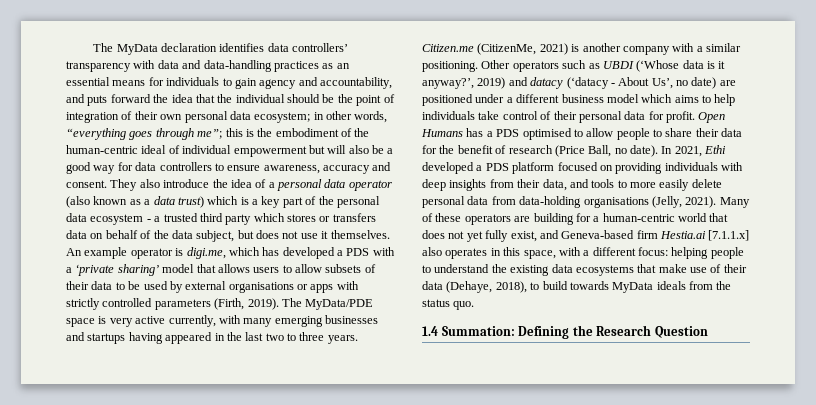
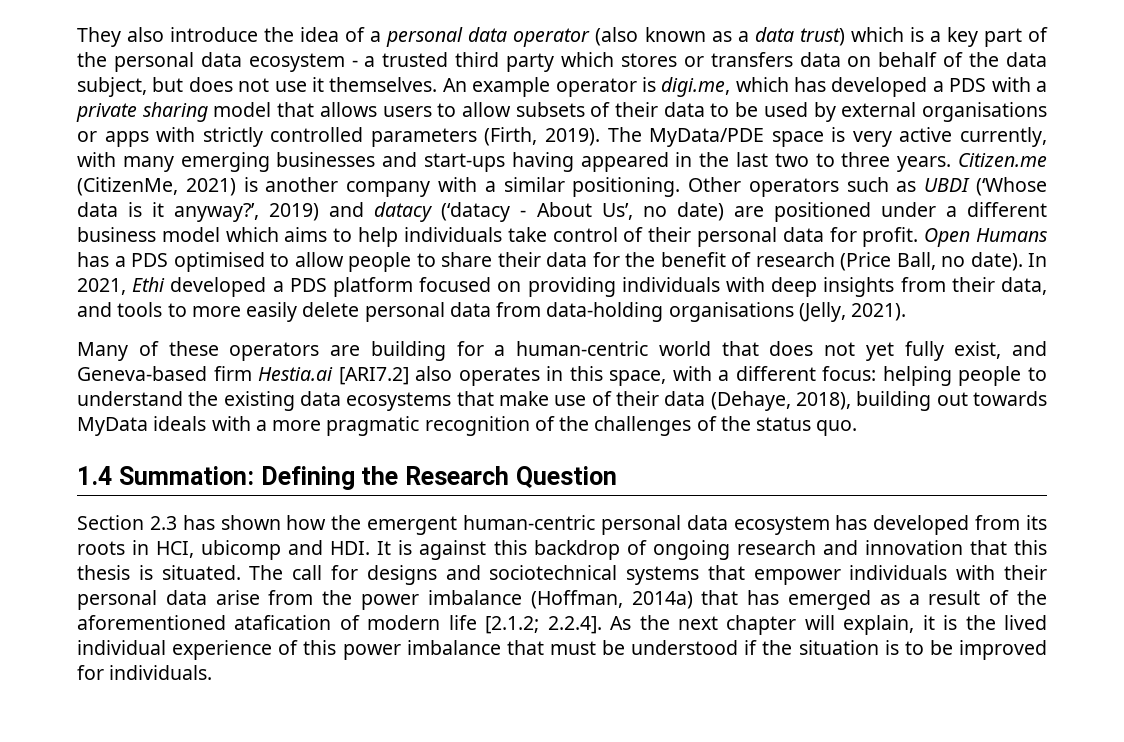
- The MyData declaration identifies data controllers’ transparency with data and data-handling practices as an essential means for individuals to gain agency and accountability, and puts forward the idea that the individual should be the point of integration of their own personal data ecosystem; in other words, “everything goes through me”; this is the embodiment of the human-centric ideal of individual empowerment but will also be a good way for data controllers to ensure awareness, accuracy and consent.
- An example operator is digi.me, which has developed a PDS with a ‘private sharing’ model that allows users to allow subsets of their data to be used by external organisations or apps with strictly controlled parameters (Firth, 2019).
+ An example operator is digi.me, which has developed a PDS with a private sharing model that allows users to allow subsets of their data to be used by external organisations or apps with strictly controlled parameters (Firth, 2019).
- The MyData/PDE space is very active currently, with many emerging businesses and startups having appeared in the last two to three years.
+ The MyData/PDE space is very active currently, with many emerging businesses and start-ups having appeared in the last two to three years.
- In 2021, Ethi developed a PDS platform focused on providing individuals with deep insights from their data, and tools to more easily delete personal data from data-holding organisations (Jelly, 2021). Many of these operators are building for a human-centric world that does not yet fully exist, and Geneva-based firm Hestia.ai [7.1.1.x] also operates in this space, with a different focus:
+ In 2021, Ethi developed a PDS platform focused on providing individuals with deep insights from their data, and tools to more easily delete personal data from data-holding organisations (Jelly, 2021).
+ Many of these operators are building for a human-centric world that does not yet fully exist, and Geneva-based firm Hestia.ai [ARI7.2] also operates in this space, with a different focus:
- helping people to understand the existing data ecosystems that make use of their data (Dehaye, 2018), to build towards MyData ideals from the status quo.
+ helping people to understand the existing data ecosystems that make use of their data (Dehaye, 2018), building out towards MyData ideals with a more pragmatic recognition of the challenges of the status quo.
+ Section 2.3 has shown how the emergent human-centric personal data ecosystem has developed from its roots in HCI, ubicomp and HDI. It is against this backdrop of ongoing research and innovation that this thesis is situated. The call for designs and sociotechnical systems that empower individuals with their personal data arise from the power imbalance (Hoffman, 2014a) that has emerged as a result of the aforementioned atafication of modern life [2.1.2; 2.2.4]. As the next chapter will explain, it is the lived individual experience of this power imbalance that must be understood if the situation is to be improved for individuals.

